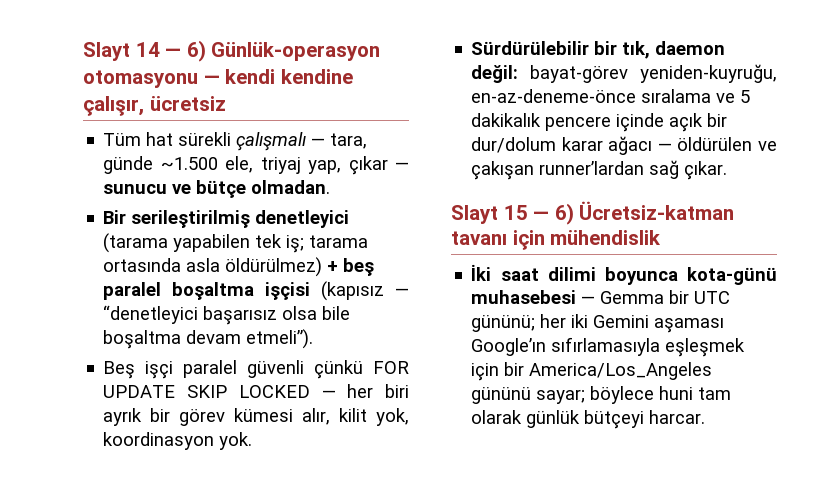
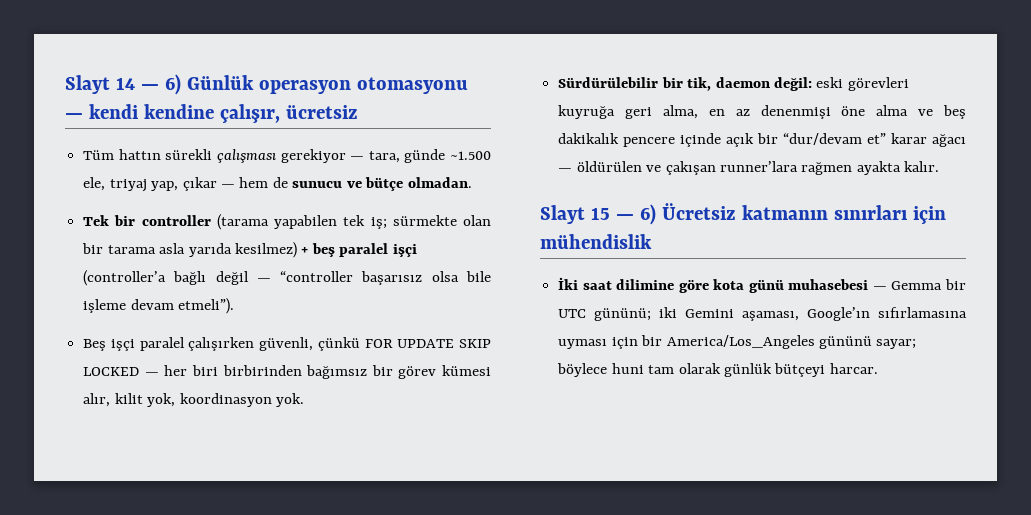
- Slayt 14 — 6) Günlük-operasyon otomasyonu — kendi kendine çalışır, ücretsiz
+ Slayt 14 — 6) Günlük operasyon otomasyonu — kendi kendine çalışır, ücretsiz
- Tüm hat sürekli çalışmalı — tara, günde ~1.500 ele, triyaj yap, çıkar — sunucu ve bütçe olmadan.
+ Tüm hattın sürekli çalışması gerekiyor — tara, günde ~1.500 ele, triyaj yap, çıkar — hem de sunucu ve bütçe olmadan.
- Bir serileştirilmiş denetleyici (tarama yapabilen tek iş; tarama ortasında asla öldürülmez) + beş paralel boşaltma işçisi (kapısız — “denetleyici başarısız olsa bile boşaltma devam etmeli”).
+ Tek bir controller (tarama yapabilen tek iş; sürmekte olan bir tarama asla yarıda kesilmez) + beş paralel işçi (controller’a bağlı değil — “controller başarısız olsa bile işleme devam etmeli”).
- Beş işçi paralel güvenli çünkü FOR UPDATE SKIP LOCKED — her biri ayrık bir görev kümesi alır, kilit yok, koordinasyon yok.
+ Beş işçi paralel çalışırken güvenli, çünkü FOR UPDATE SKIP LOCKED — her biri birbirinden bağımsız bir görev kümesi alır, kilit yok, koordinasyon yok.
- Sürdürülebilir bir tık, daemon değil: bayat-görev yeniden-kuyruğu, en-az-deneme-önce sıralama ve 5 dakikalık pencere içinde açık bir dur/dolum karar ağacı — öldürülen ve çakışan runner’lardan sağ çıkar.
+ Sürdürülebilir bir tik, daemon değil: eski görevleri kuyruğa geri alma, en az denenmişi öne alma ve beş dakikalık pencere içinde açık bir “dur/devam et” karar ağacı — öldürülen ve çakışan runner’lara rağmen ayakta kalır.
- Slayt 15 — 6) Ücretsiz-katman tavanı için mühendislik
+ Slayt 15 — 6) Ücretsiz katmanın sınırları için mühendislik
- İki saat dilimi boyunca kota-günü muhasebesi — Gemma bir UTC gününü; her iki Gemini aşaması Google’ın sıfırlamasıyla eşleşmek için bir America/Los_Angeles gününü sayar; böylece huni tam olarak günlük bütçeyi harcar.
+ İki saat dilimine göre kota günü muhasebesi — Gemma bir UTC gününü; iki Gemini aşaması, Google’ın sıfırlamasına uyması için bir America/Los_Angeles gününü sayar; böylece huni tam olarak günlük bütçeyi harcar.

